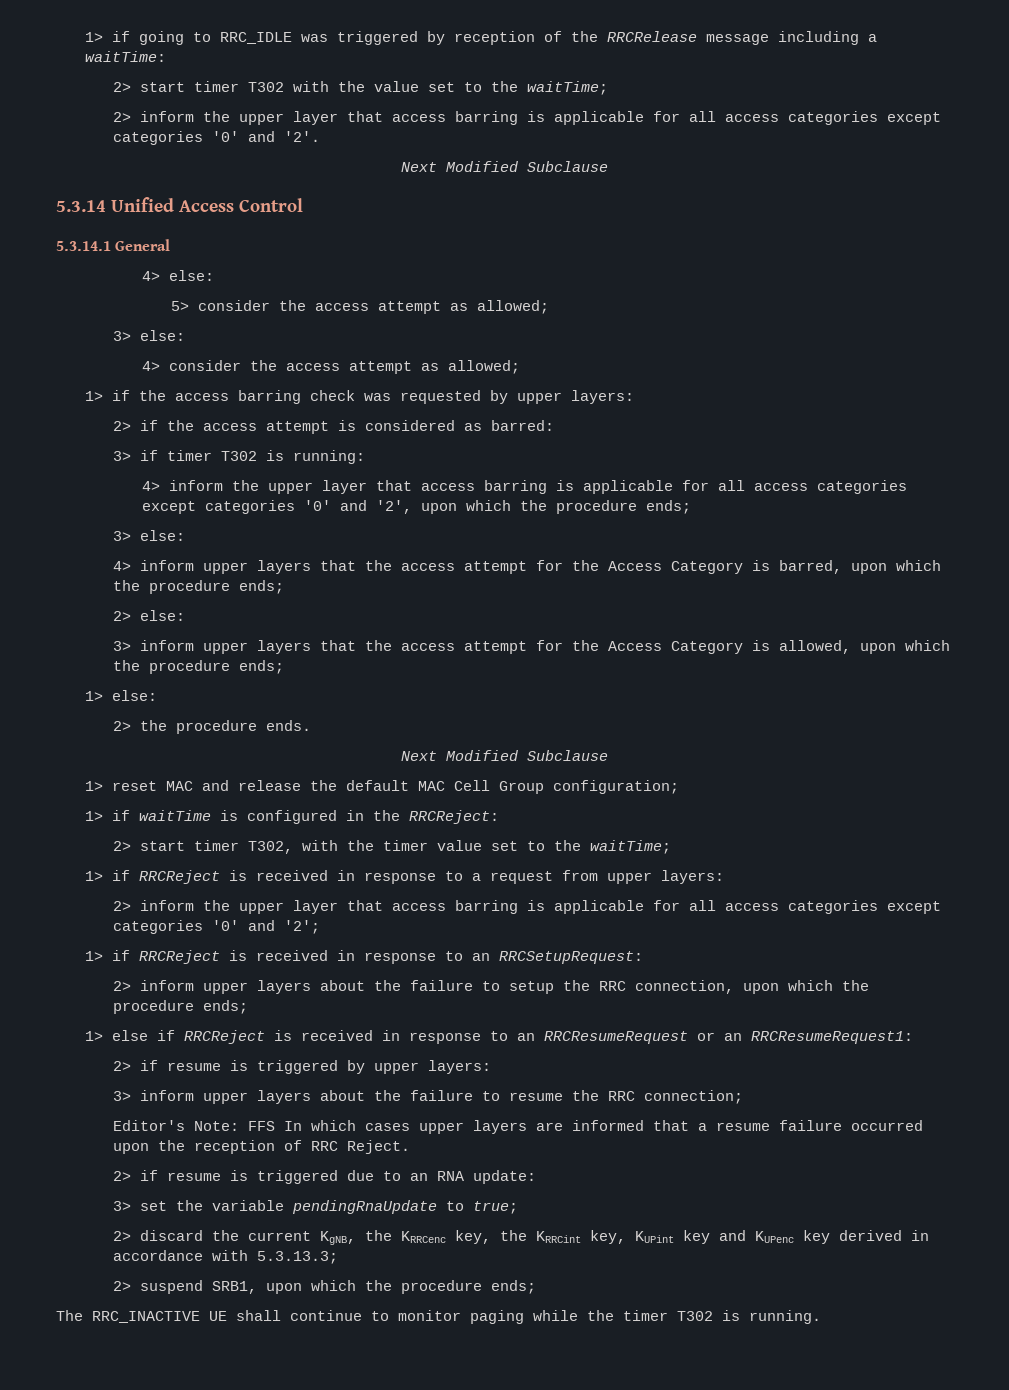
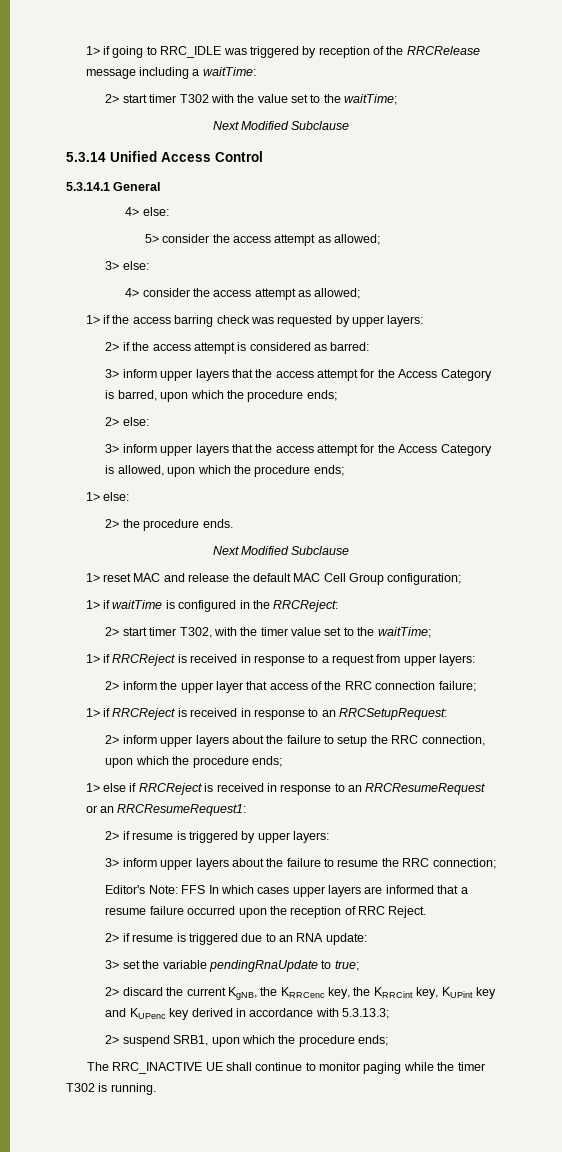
- 2> inform the upper layer that access barring is applicable for all access categories except categories '0' and '2'.
- 3> if timer T302 is running:
- 4> inform the upper layer that access barring is applicable for all access categories except categories '0' and '2', upon which the procedure ends;
- 3> else:
- 4> inform upper layers that the access attempt for the Access Category is barred, upon which the procedure ends;
+ 3> inform upper layers that the access attempt for the Access Category is barred, upon which the procedure ends;
- 2> inform the upper layer that access barring is applicable for all access categories except categories '0' and '2';
+ 2> inform the upper layer that access of the RRC connection failure;

